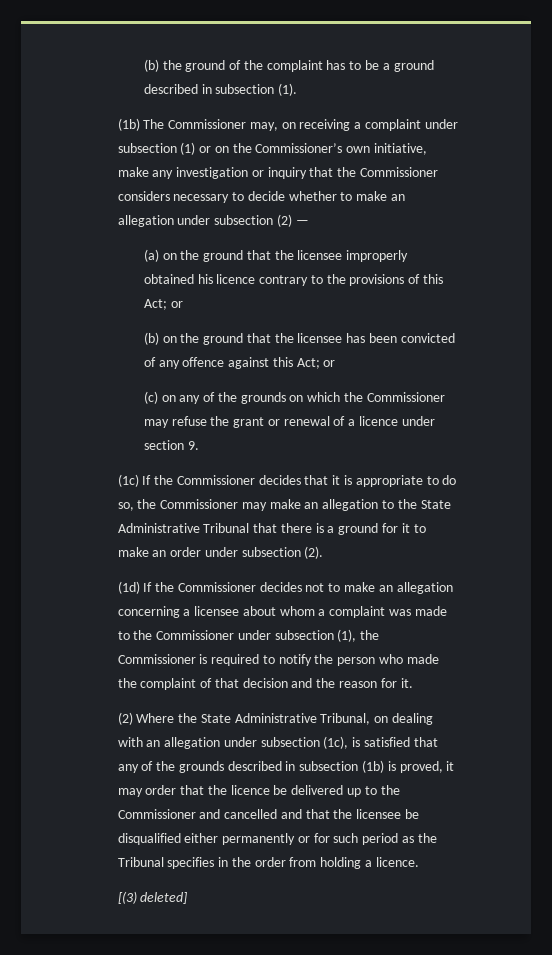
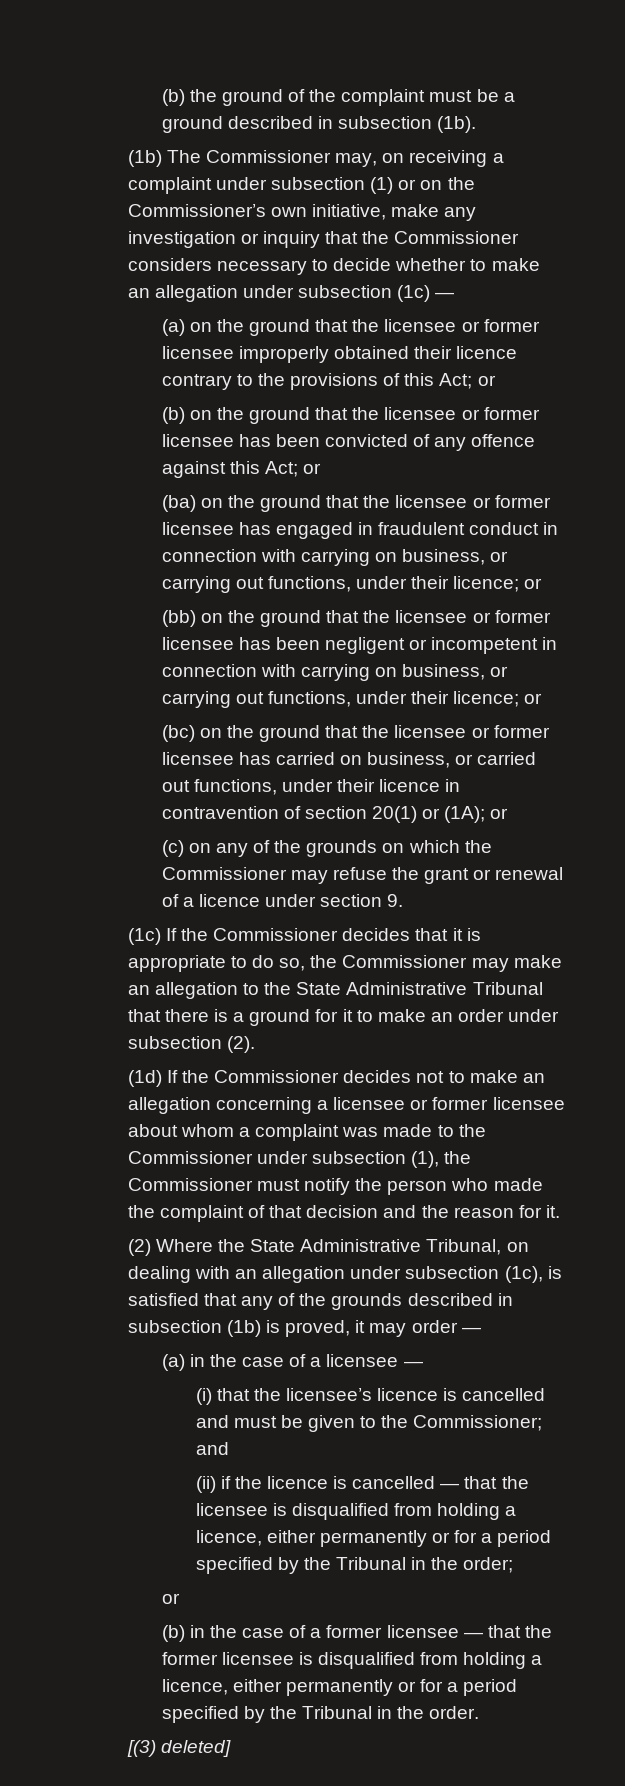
- (b) the ground of the complaint has to be a ground described in subsection (1).
+ (b) the ground of the complaint must be a ground described in subsection (1b).
- (1b) The Commissioner may, on receiving a complaint under subsection (1) or on the Commissioner’s own initiative, make any investigation or inquiry that the Commissioner considers necessary to decide whether to make an allegation under subsection (2) —
+ (1b) The Commissioner may, on receiving a complaint under subsection (1) or on the Commissioner’s own initiative, make any investigation or inquiry that the Commissioner considers necessary to decide whether to make an allegation under subsection (1c) —
- (a) on the ground that the licensee improperly obtained his licence contrary to the provisions of this Act; or
+ (a) on the ground that the licensee or former licensee improperly obtained their licence contrary to the provisions of this Act; or
- (b) on the ground that the licensee has been convicted of any offence against this Act; or
+ (b) on the ground that the licensee or former licensee has been convicted of any offence against this Act; or
+ (ba) on the ground that the licensee or former licensee has engaged in fraudulent conduct in connection with carrying on business, or carrying out functions, under their licence; or
+ (bb) on the ground that the licensee or former licensee has been negligent or incompetent in connection with carrying on business, or carrying out functions, under their licence; or
+ (bc) on the ground that the licensee or former licensee has carried on business, or carried out functions, under their licence in contravention of section 20(1) or (1A); or
- (1d) If the Commissioner decides not to make an allegation concerning a licensee about whom a complaint was made to the Commissioner under subsection (1), the Commissioner is required to notify the person who made the complaint of that decision and the reason for it.
+ (1d) If the Commissioner decides not to make an allegation concerning a licensee or former licensee about whom a complaint was made to the Commissioner under subsection (1), the Commissioner must notify the person who made the complaint of that decision and the reason for it.
- (2) Where the State Administrative Tribunal, on dealing with an allegation under subsection (1c), is satisfied that any of the grounds described in subsection (1b) is proved, it may order that the licence be delivered up to the Commissioner and cancelled and that the licensee be disqualified either permanently or for such period as the Tribunal specifies in the order from holding a licence.
+ (2) Where the State Administrative Tribunal, on dealing with an allegation under subsection (1c), is satisfied that any of the grounds described in subsection (1b) is proved, it may order —
+ (a) in the case of a licensee —
+ (i) that the licensee’s licence is cancelled and must be given to the Commissioner; and
+ (ii) if the licence is cancelled — that the licensee is disqualified from holding a licence, either permanently or for a period specified by the Tribunal in the order;
+ or
+ (b) in the case of a former licensee — that the former licensee is disqualified from holding a licence, either permanently or for a period specified by the Tribunal in the order.

